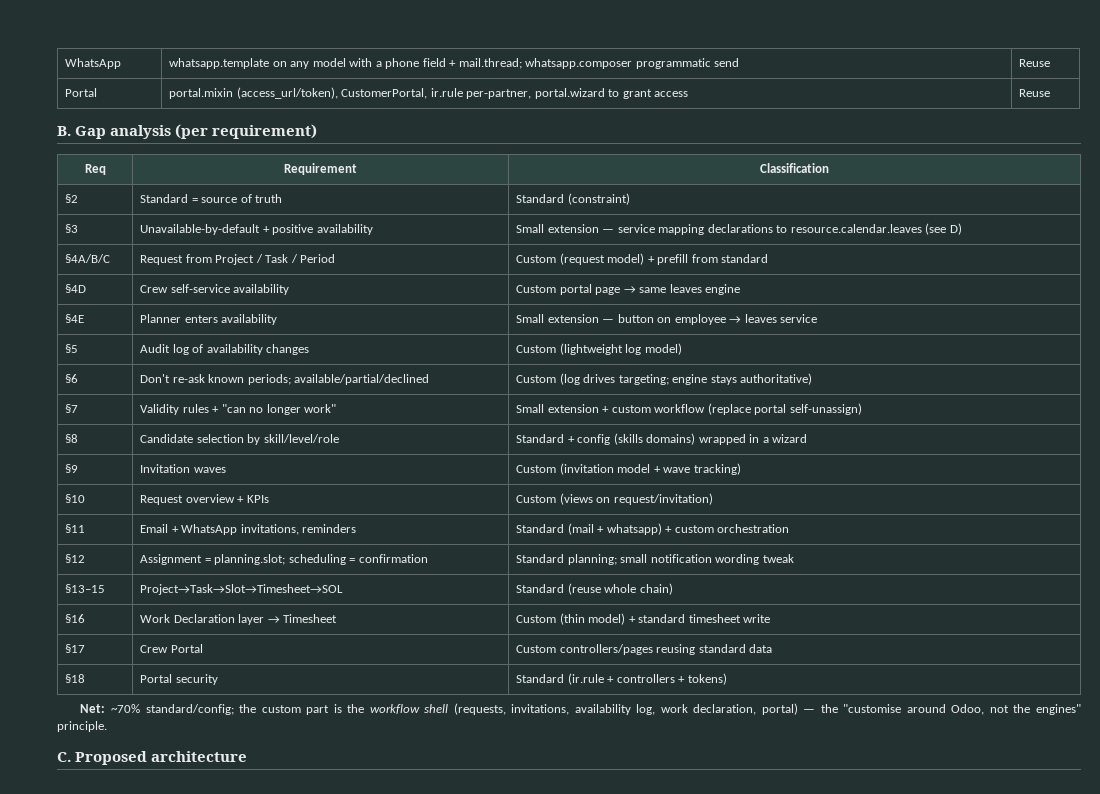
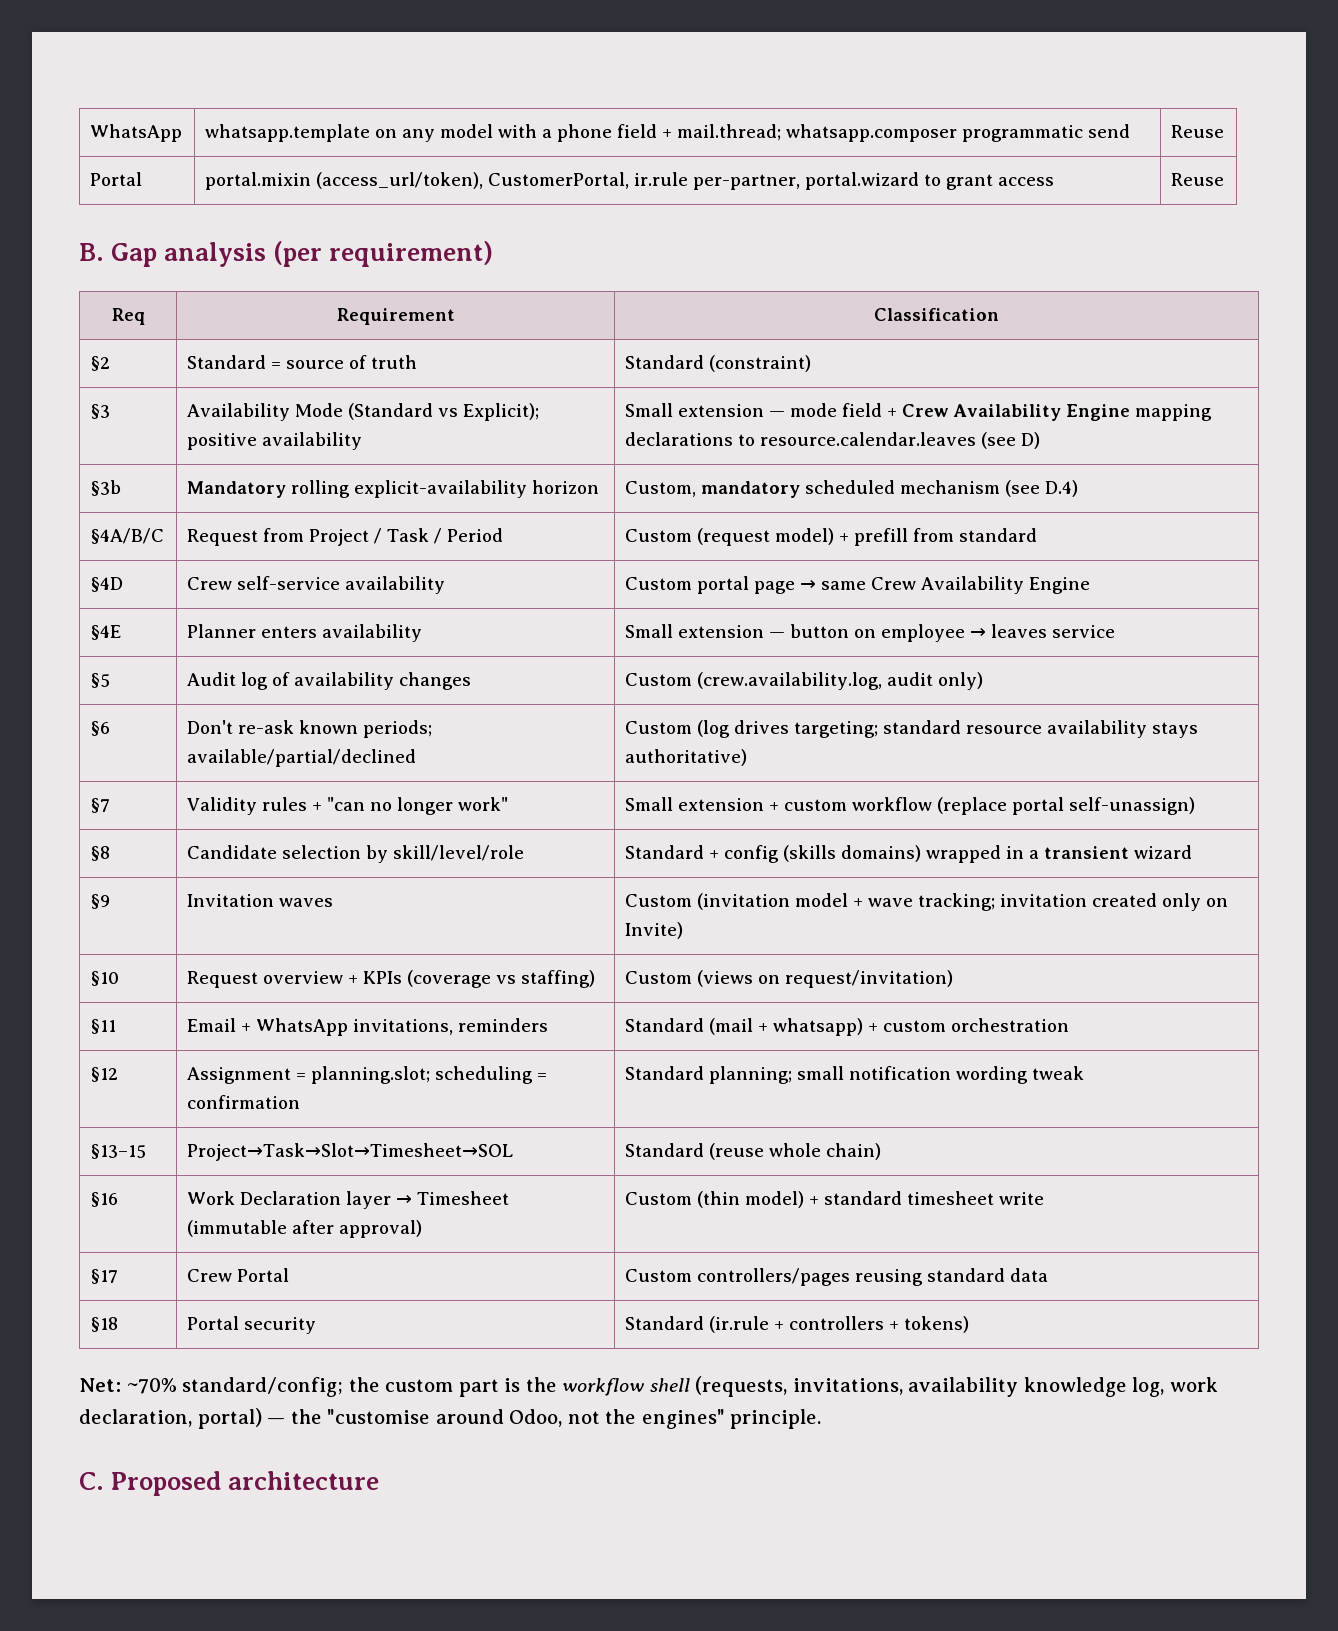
- §3 | Unavailable-by-default + positive availability | Small extension — service mapping declarations to resource.calendar.leaves (see D)
+ §3 | Availability Mode (Standard vs Explicit); positive availability | Small extension — mode field + Crew Availability Engine mapping declarations to resource.calendar.leaves (see D)
+ §3b | Mandatory rolling explicit-availability horizon | Custom, mandatory scheduled mechanism (see D.4)
- §4D | Crew self-service availability | Custom portal page → same leaves engine
+ §4D | Crew self-service availability | Custom portal page → same Crew Availability Engine
- §5 | Audit log of availability changes | Custom (lightweight log model)
+ §5 | Audit log of availability changes | Custom (crew.availability.log, audit only)
- §6 | Don't re-ask known periods; available/partial/declined | Custom (log drives targeting; engine stays authoritative)
+ §6 | Don't re-ask known periods; available/partial/declined | Custom (log drives targeting; standard resource availability stays authoritative)
- §8 | Candidate selection by skill/level/role | Standard + config (skills domains) wrapped in a wizard
+ §8 | Candidate selection by skill/level/role | Standard + config (skills domains) wrapped in a transient wizard
- §9 | Invitation waves | Custom (invitation model + wave tracking)
+ §9 | Invitation waves | Custom (invitation model + wave tracking; invitation created only on Invite)
- §10 | Request overview + KPIs | Custom (views on request/invitation)
+ §10 | Request overview + KPIs (coverage vs staffing) | Custom (views on request/invitation)
- §16 | Work Declaration layer → Timesheet | Custom (thin model) + standard timesheet write
+ §16 | Work Declaration layer → Timesheet (immutable after approval) | Custom (thin model) + standard timesheet write
- Net: ~70% standard/config; the custom part is the workflow shell (requests, invitations, availability log, work declaration, portal) — the "customise around Odoo, not the engines" principle.
+ Net: ~70% standard/config; the custom part is the workflow shell (requests, invitations, availability knowledge log, work declaration, portal) — the "customise around Odoo, not the engines" principle.

